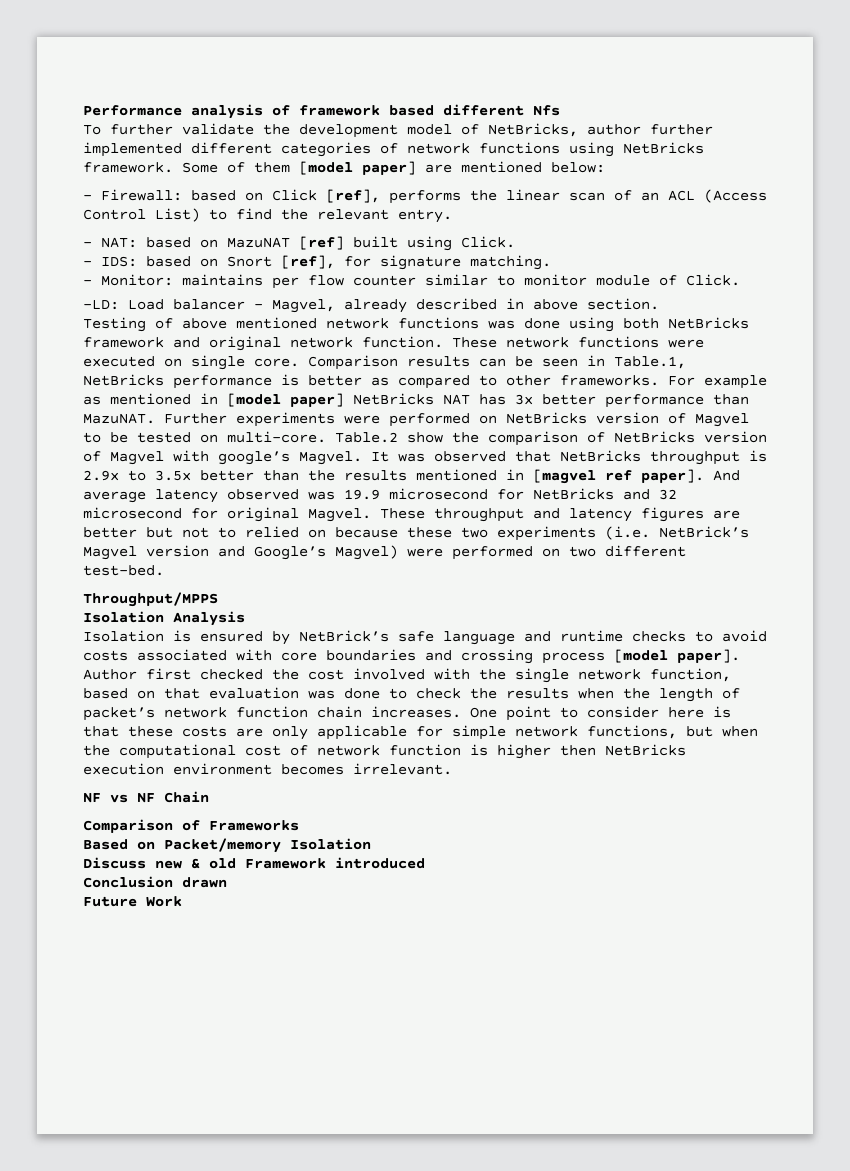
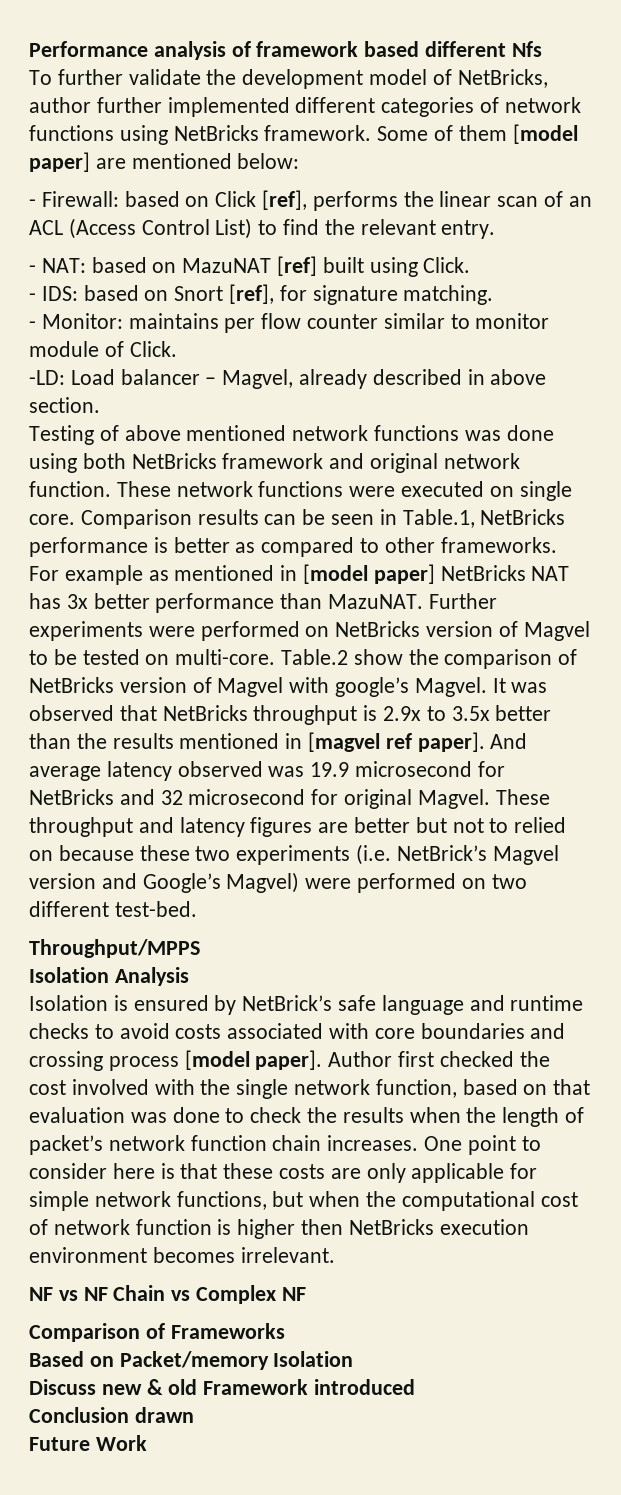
- NF vs NF Chain
+ NF vs NF Chain vs Complex NF

